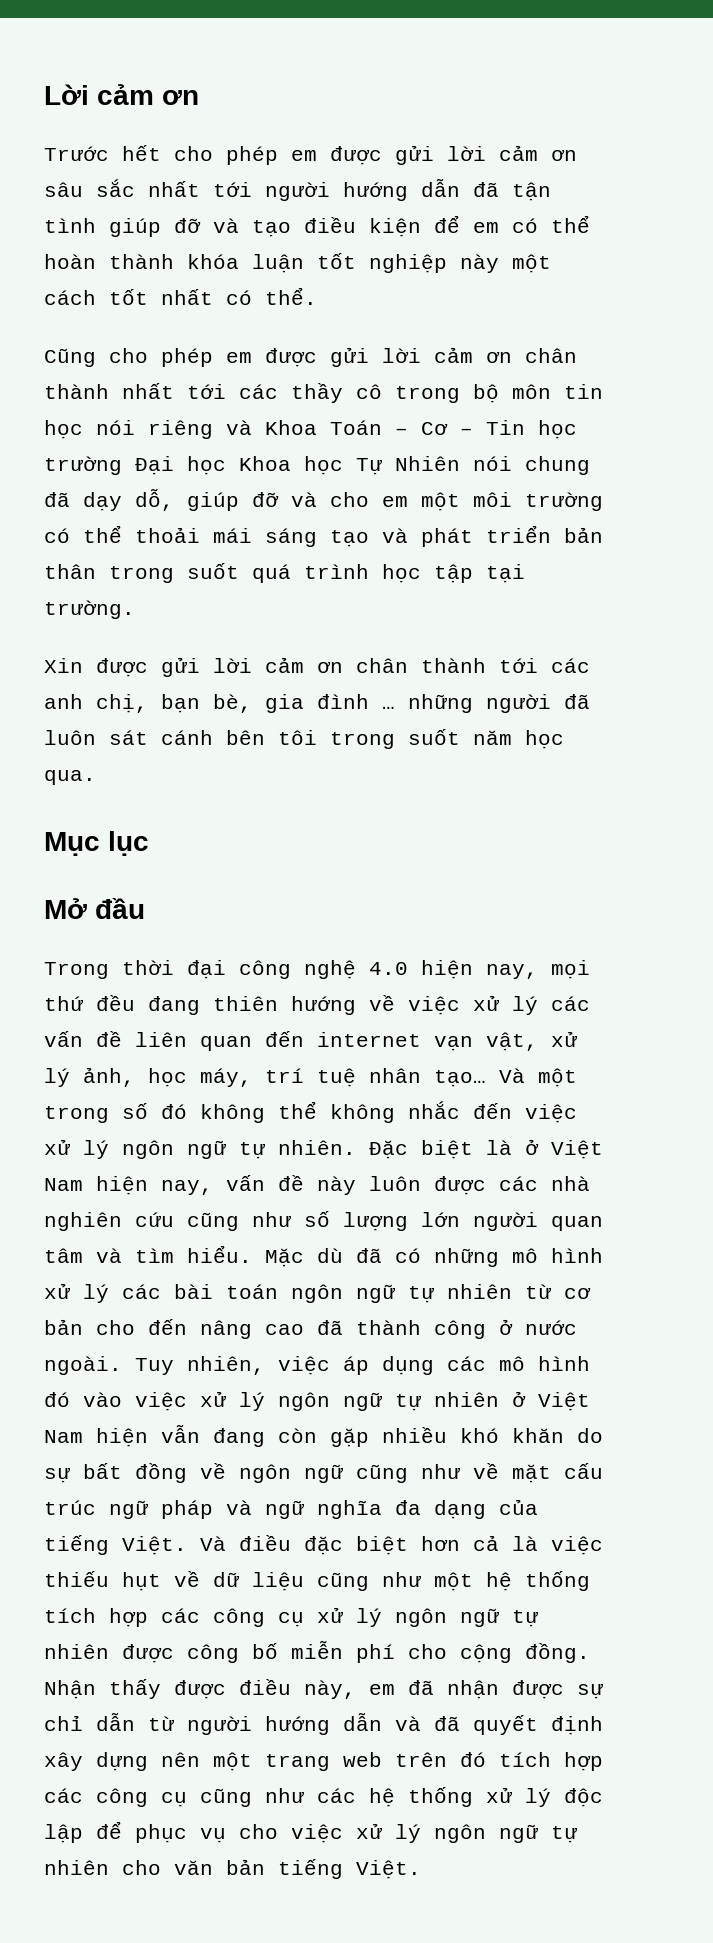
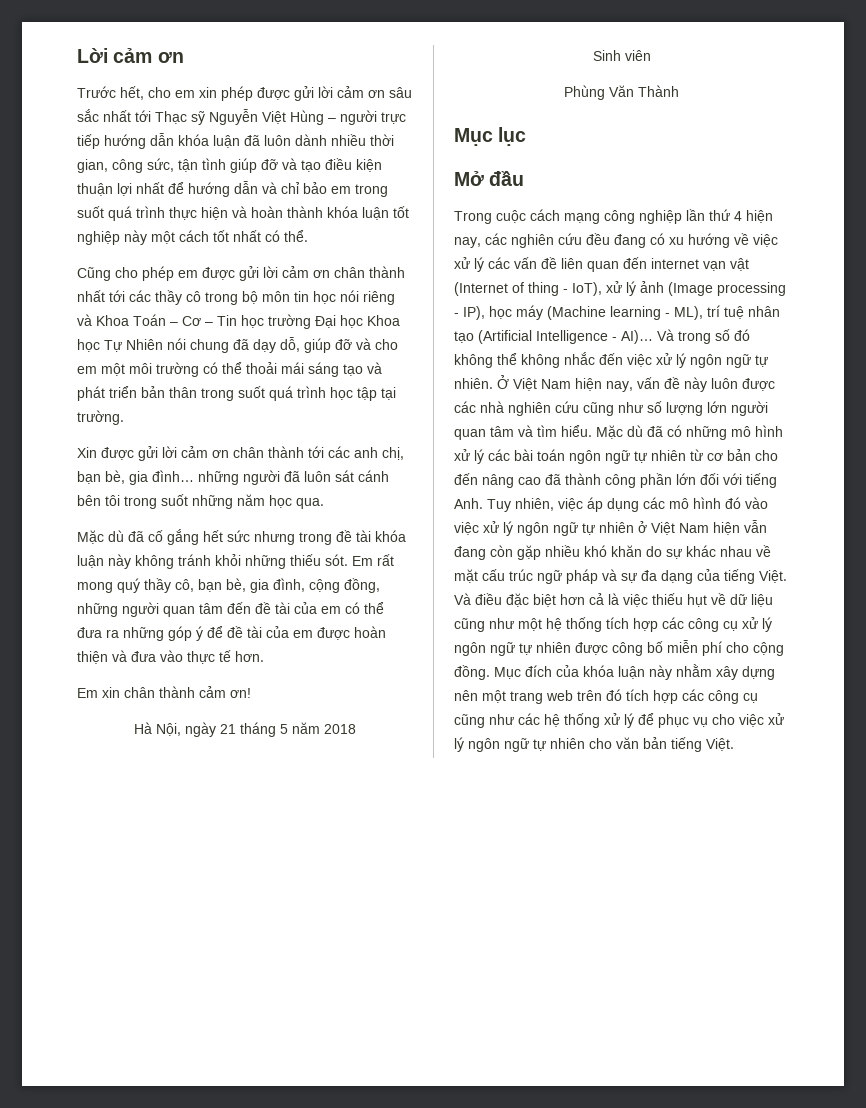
- Trước hết cho phép em được gửi lời cảm ơn sâu sắc nhất tới người hướng dẫn đã tận tình giúp đỡ và tạo điều kiện để em có thể hoàn thành khóa luận tốt nghiệp này một cách tốt nhất có thể.
+ Trước hết, cho em xin phép được gửi lời cảm ơn sâu sắc nhất tới Thạc sỹ Nguyễn Việt Hùng – người trực tiếp hướng dẫn khóa luận đã luôn dành nhiều thời gian, công sức, tận tình giúp đỡ và tạo điều kiện thuận lợi nhất để hướng dẫn và chỉ bảo em trong suốt quá trình thực hiện và hoàn thành khóa luận tốt nghiệp này một cách tốt nhất có thể.
- Xin được gửi lời cảm ơn chân thành tới các anh chị, bạn bè, gia đình … những người đã luôn sát cánh bên tôi trong suốt năm học qua.
+ Xin được gửi lời cảm ơn chân thành tới các anh chị, bạn bè, gia đình… những người đã luôn sát cánh bên tôi trong suốt những năm học qua.
+ Mặc dù đã cố gắng hết sức nhưng trong đề tài khóa luận này không tránh khỏi những thiếu sót. Em rất mong quý thầy cô, bạn bè, gia đình, cộng đồng, những người quan tâm đến đề tài của em có thể đưa ra những góp ý để đề tài của em được hoàn thiện và đưa vào thực tế hơn.
+ Em xin chân thành cảm ơn!
+ Hà Nội, ngày 21 tháng 5 năm 2018
+ Sinh viên
+ Phùng Văn Thành
- Trong thời đại công nghệ 4.0 hiện nay, mọi thứ đều đang thiên hướng về việc xử lý các vấn đề liên quan đến internet vạn vật, xử lý ảnh, học máy, trí tuệ nhân tạo… Và một trong số đó không thể không nhắc đến việc xử lý ngôn ngữ tự nhiên.
+ Trong cuộc cách mạng công nghiệp lần thứ 4 hiện nay, các nghiên cứu đều đang có xu hướng về việc xử lý các vấn đề liên quan đến internet vạn vật (Internet of thing - IoT), xử lý ảnh (Image processing - IP), học máy (Machine learning - ML), trí tuệ nhân tạo (Artificial Intelligence - AI)… Và trong số đó không thể không nhắc đến việc xử lý ngôn ngữ tự nhiên.
- Đặc biệt là ở Việt Nam hiện nay, vấn đề này luôn được các nhà nghiên cứu cũng như số lượng lớn người quan tâm và tìm hiểu.
+ Ở Việt Nam hiện nay, vấn đề này luôn được các nhà nghiên cứu cũng như số lượng lớn người quan tâm và tìm hiểu.
- Mặc dù đã có những mô hình xử lý các bài toán ngôn ngữ tự nhiên từ cơ bản cho đến nâng cao đã thành công ở nước ngoài. Tuy nhiên, việc áp dụng các mô hình đó vào việc xử lý ngôn ngữ tự nhiên ở Việt Nam hiện vẫn đang còn gặp nhiều khó khăn do sự bất đồng về ngôn ngữ cũng như về mặt cấu trúc ngữ pháp và ngữ nghĩa đa dạng của tiếng Việt.
+ Mặc dù đã có những mô hình xử lý các bài toán ngôn ngữ tự nhiên từ cơ bản cho đến nâng cao đã thành công phần lớn đối với tiếng Anh. Tuy nhiên, việc áp dụng các mô hình đó vào việc xử lý ngôn ngữ tự nhiên ở Việt Nam hiện vẫn đang còn gặp nhiều khó khăn do sự khác nhau về mặt cấu trúc ngữ pháp và sự đa dạng của tiếng Việt.
- Nhận thấy được điều này, em đã nhận được sự chỉ dẫn từ người hướng dẫn và đã quyết định xây dựng nên một trang web trên đó tích hợp các công cụ cũng như các hệ thống xử lý độc lập để phục vụ cho việc xử lý ngôn ngữ tự nhiên cho văn bản tiếng Việt.
+ Mục đích của khóa luận này nhằm xây dựng nên một trang web trên đó tích hợp các công cụ cũng như các hệ thống xử lý để phục vụ cho việc xử lý ngôn ngữ tự nhiên cho văn bản tiếng Việt.

